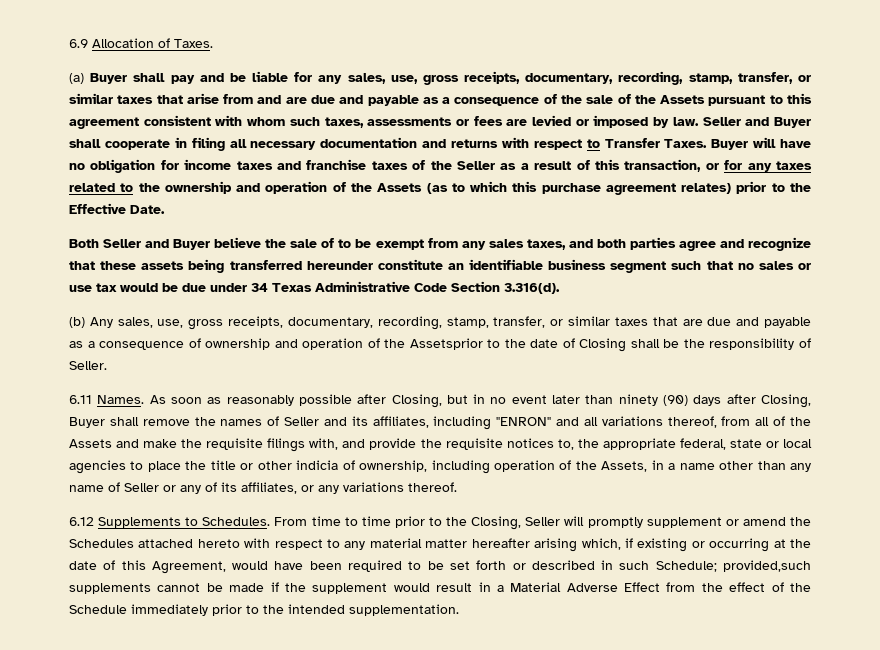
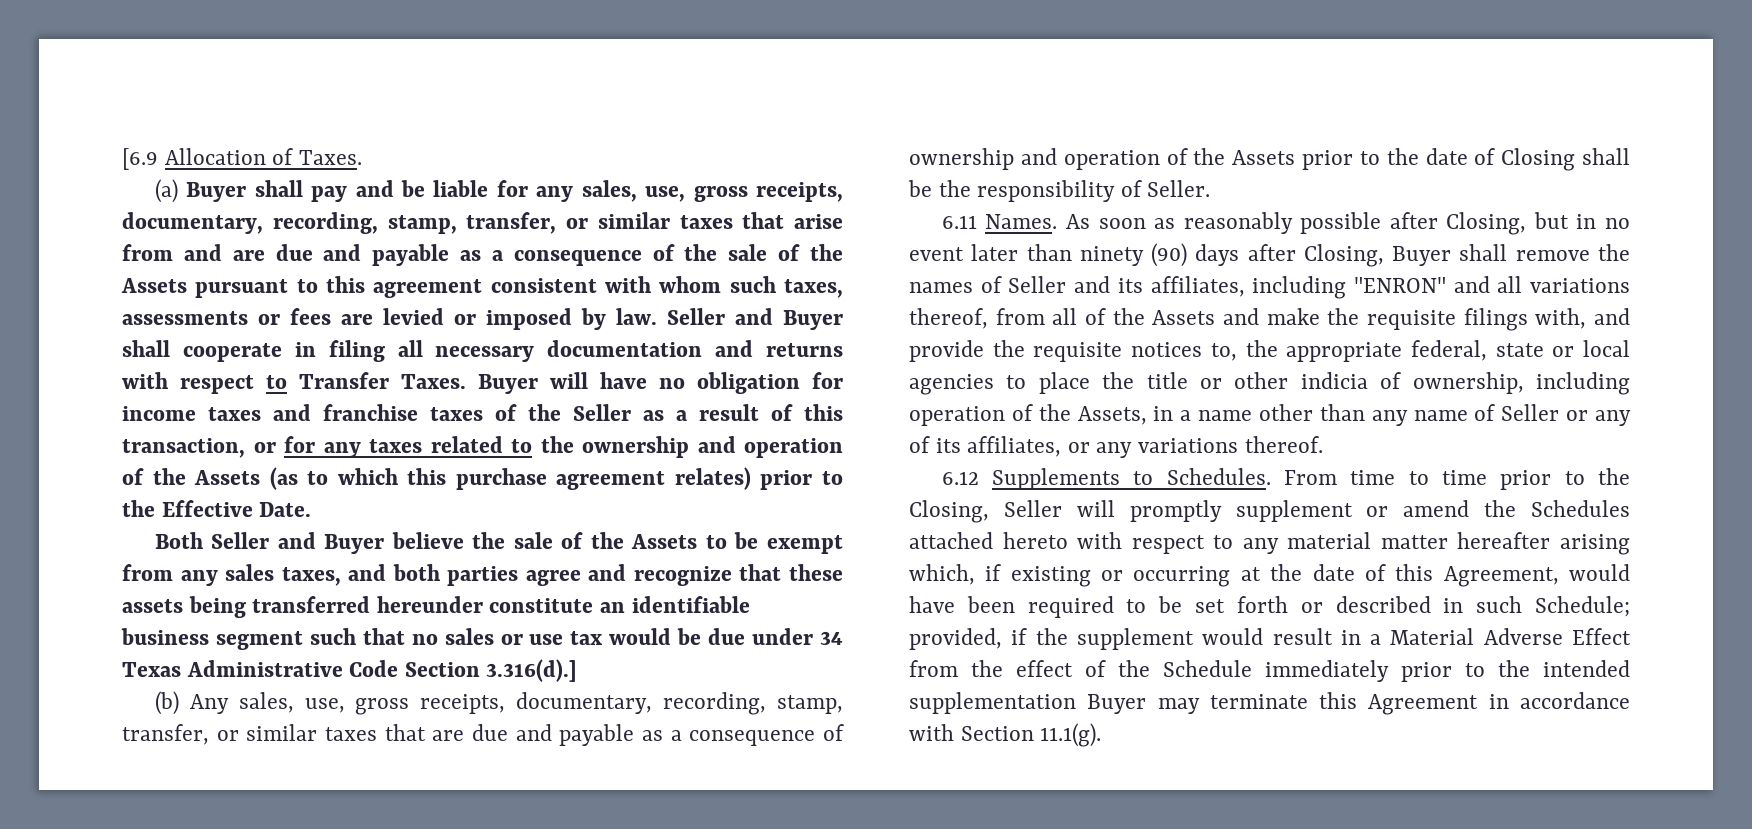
- 6.9 Allocation of Taxes.
+ [6.9 Allocation of Taxes.
- Both Seller and Buyer believe the sale of to be exempt from any sales taxes, and both parties agree and recognize that these assets being transferred hereunder constitute an identifiable business segment such that no sales or use tax would be due under 34 Texas Administrative Code Section 3.316(d).
+ Both Seller and Buyer believe the sale of the Assets to be exempt from any sales taxes, and both parties agree and recognize that these assets being transferred hereunder constitute an identifiable business segment such that no sales or use tax would be due under 34 Texas Administrative Code Section 3.316(d).]
- (b) Any sales, use, gross receipts, documentary, recording, stamp, transfer, or similar taxes that are due and payable as a consequence of ownership and operation of the Assetsprior to the date of Closing shall be the responsibility of Seller.
+ (b) Any sales, use, gross receipts, documentary, recording, stamp, transfer, or similar taxes that are due and payable as a consequence of ownership and operation of the Assets prior to the date of Closing shall be the responsibility of Seller.
- provided,such supplements cannot be made if the supplement would result in a Material Adverse Effect from the effect of the Schedule immediately prior to the intended supplementation.
+ provided, if the supplement would result in a Material Adverse Effect from the effect of the Schedule immediately prior to the intended supplementation Buyer may terminate this Agreement in accordance with Section 11.1(g).

